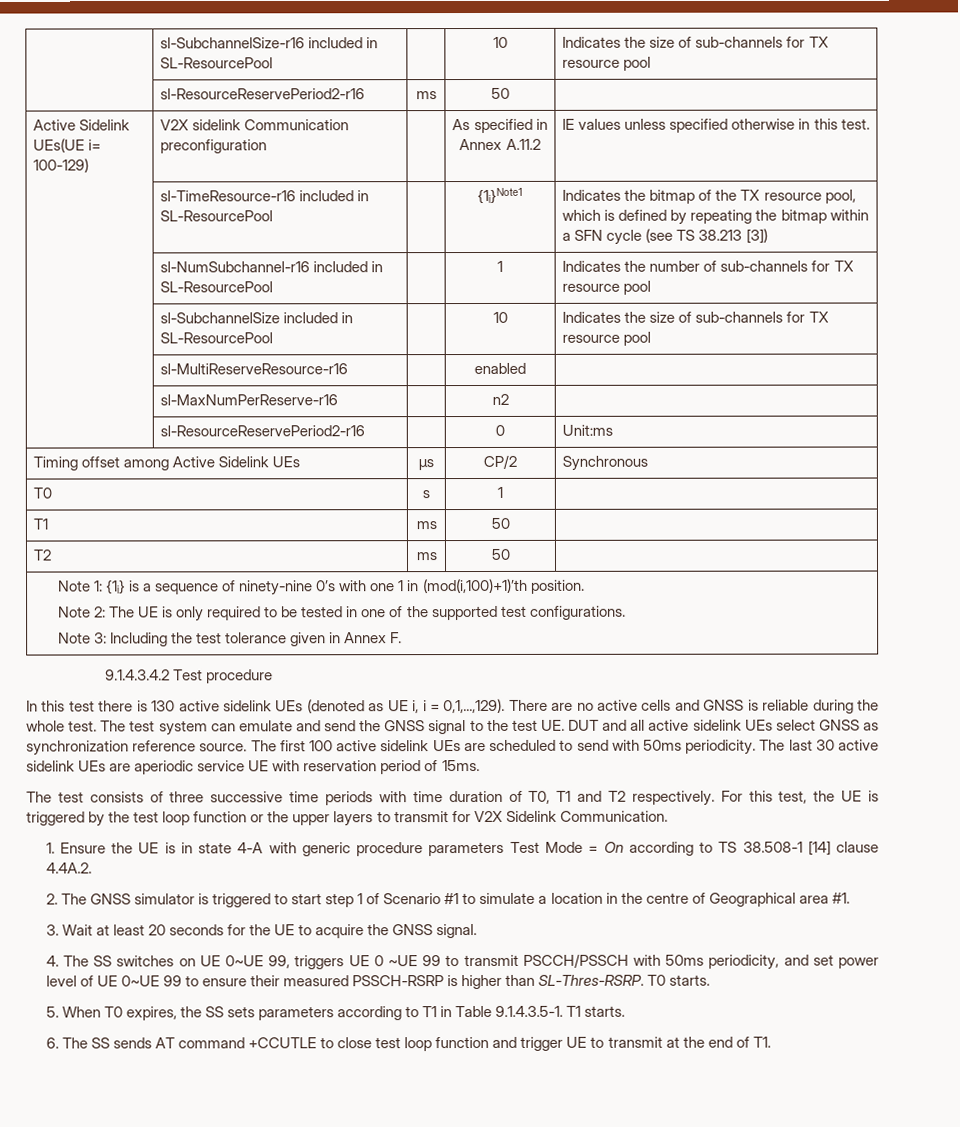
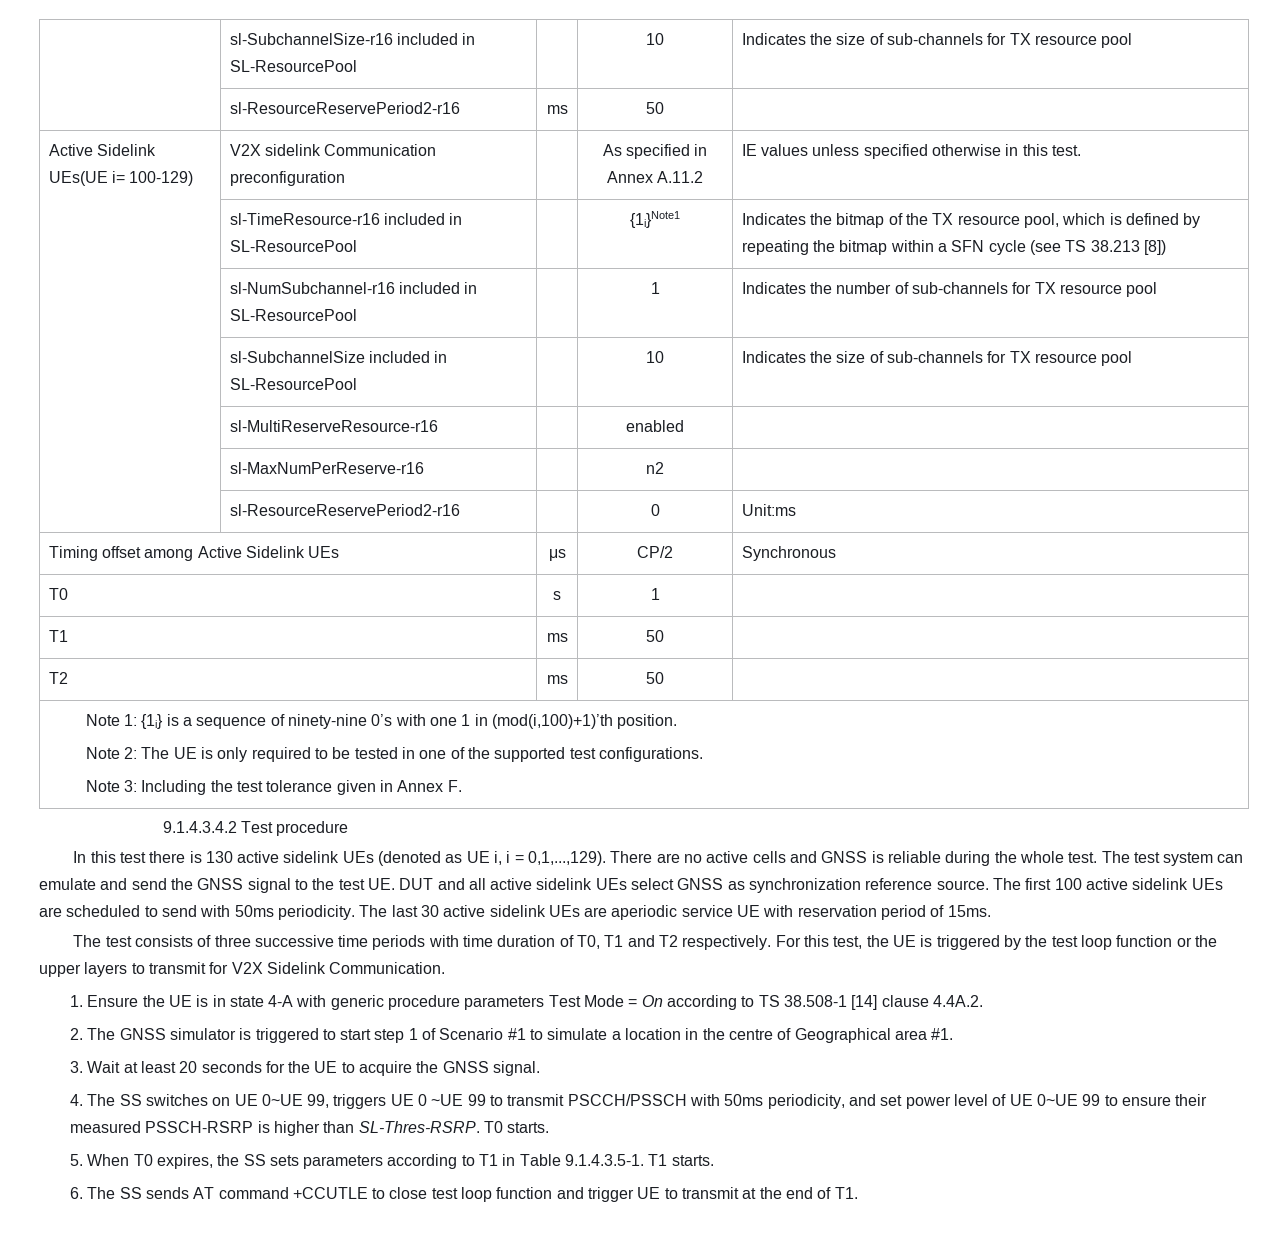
- | sl-TimeResource-r16 included in SL-ResourcePool | | {1i}Note1 | Indicates the bitmap of the TX resource pool, which is defined by repeating the bitmap within a SFN cycle (see TS 38.213 [3])
+ | sl-TimeResource-r16 included in SL-ResourcePool | | {1i}Note1 | Indicates the bitmap of the TX resource pool, which is defined by repeating the bitmap within a SFN cycle (see TS 38.213 [8])

